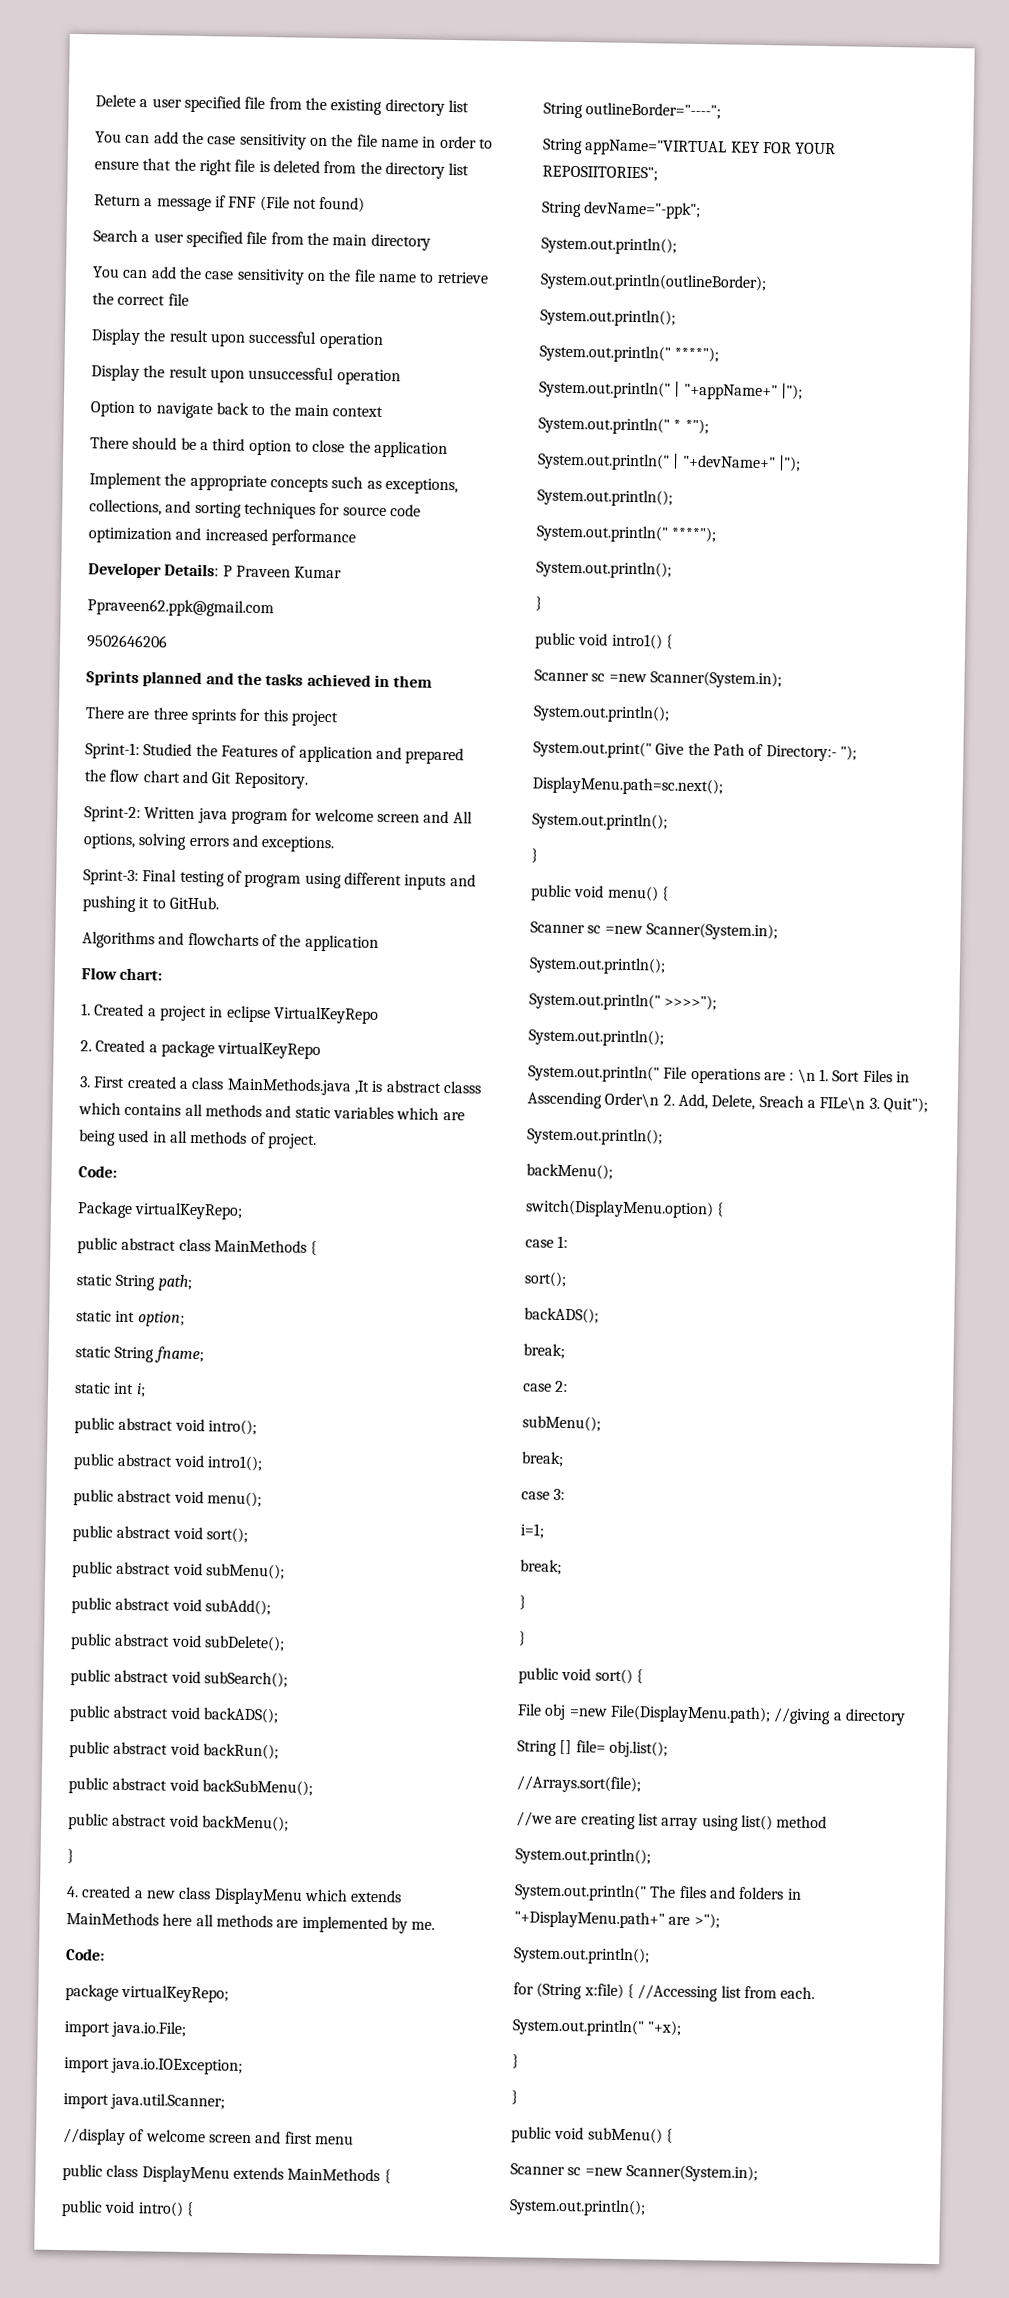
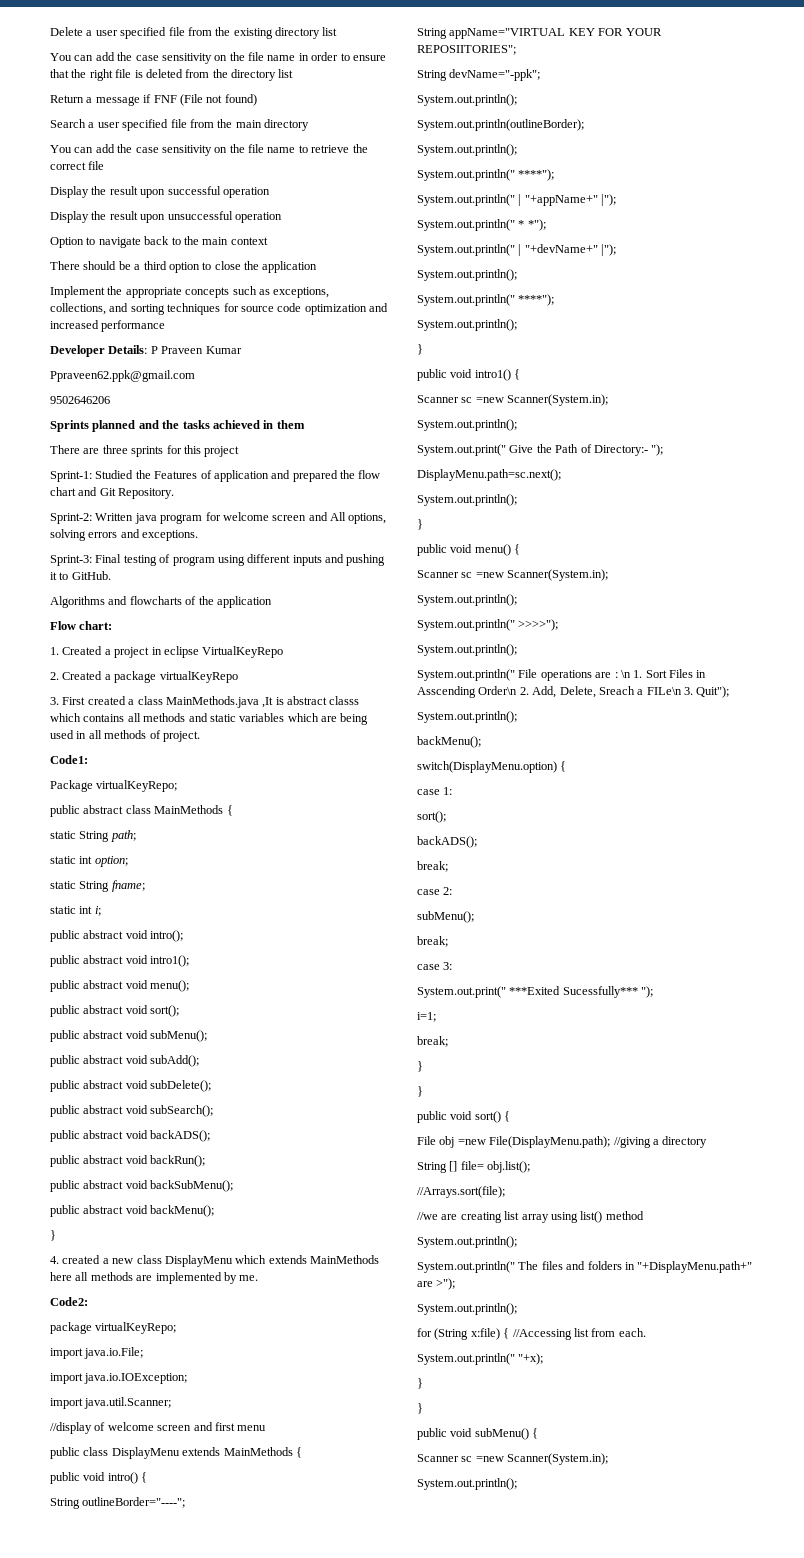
  3. First created a class MainMethods.java ,It is abstract classs which contains all methods and static variables which are being used in all methods of project.
- Code:
+ Code1:
  4. created a new class DisplayMenu which extends MainMethods here all methods are implemented by me.
- Code:
+ Code2:
+ System.out.print(" ***Exited Sucessfully*** ");

